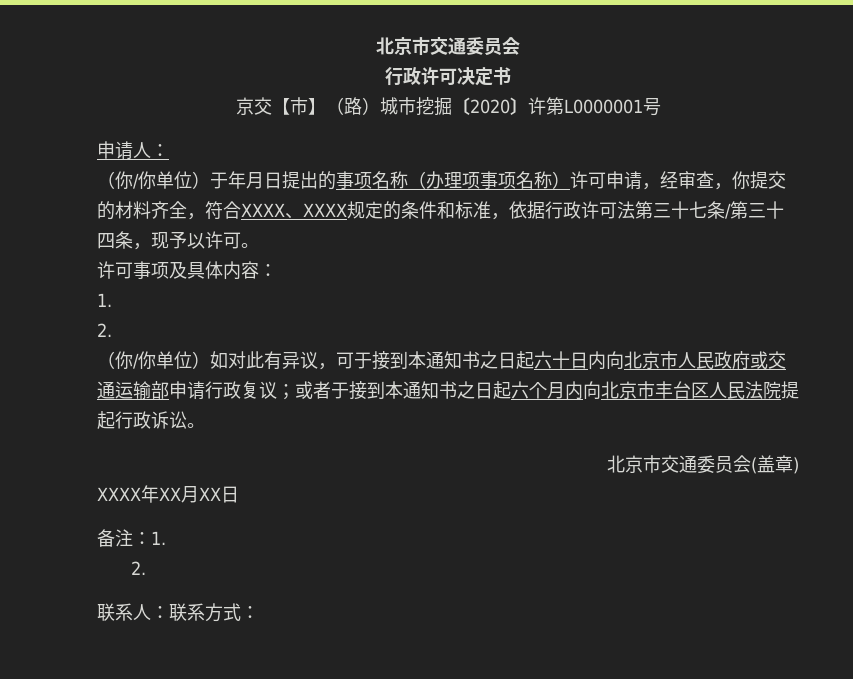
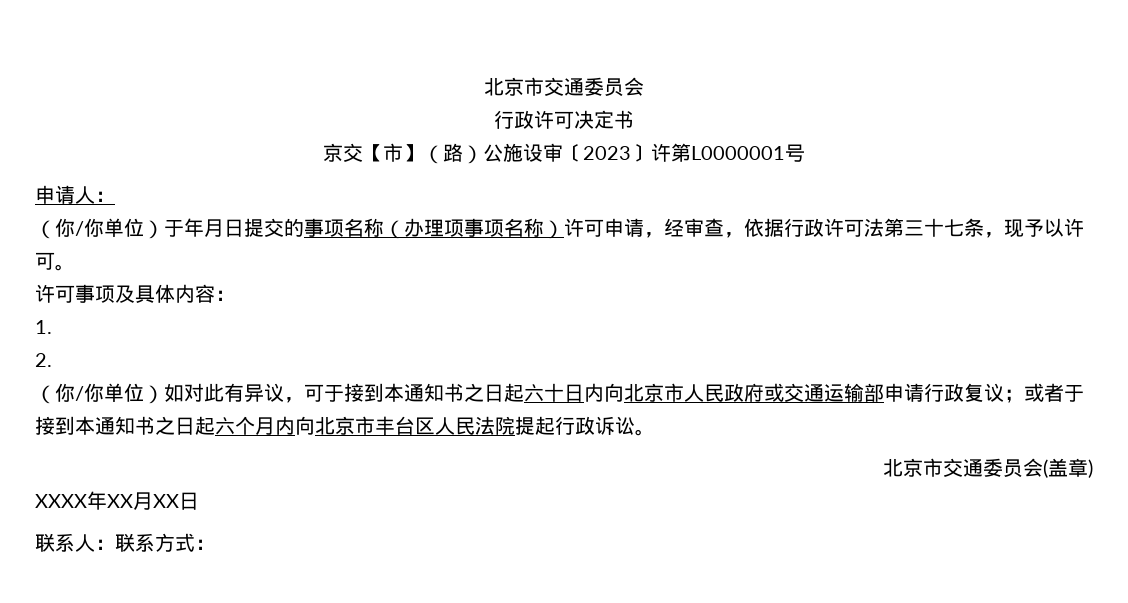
- 京交【市】（路）城市挖掘〔2020〕许第L0000001号
+ 京交【市】（路）公施设审〔2023〕许第L0000001号
- （你/你单位）于年月日提出的事项名称（办理项事项名称）许可申请，经审查，你提交的材料齐全，符合XXXX、XXXX规定的条件和标准，依据行政许可法第三十七条/第三十四条，现予以许可。
+ （你/你单位）于年月日提交的事项名称（办理项事项名称）许可申请，经审查，依据行政许可法第三十七条，现予以许可。
- 备注：1.
- 2.

